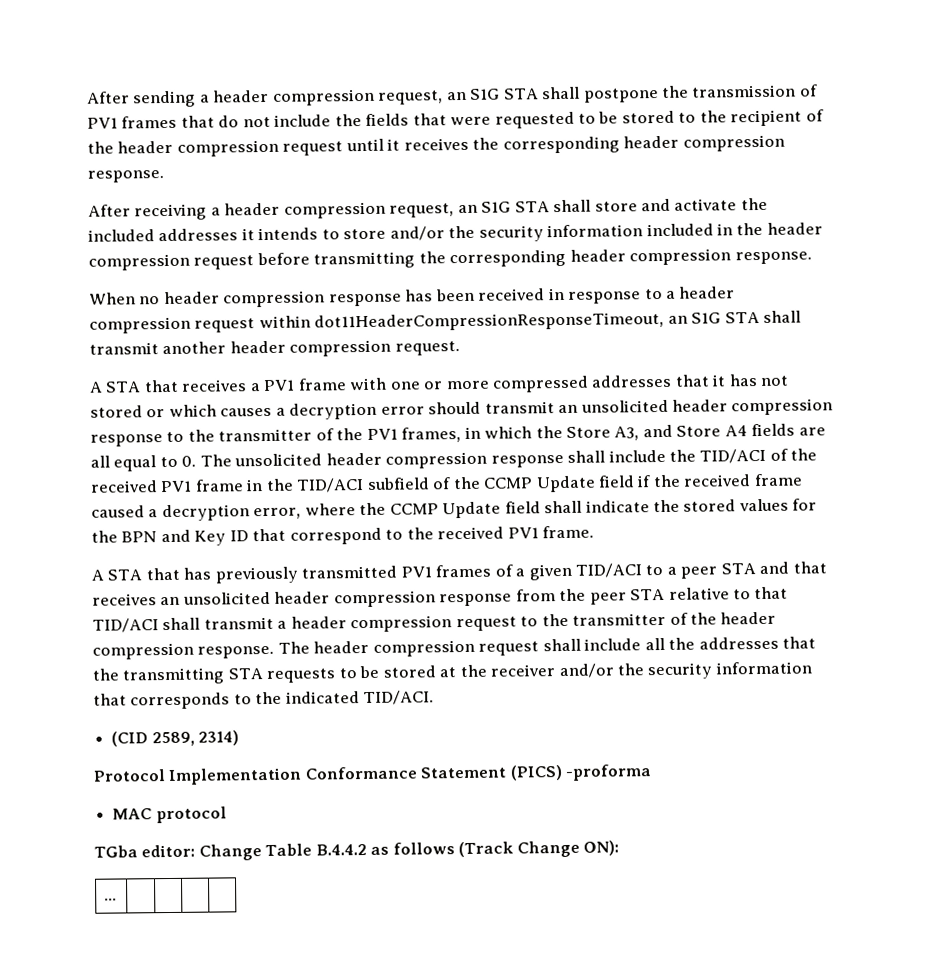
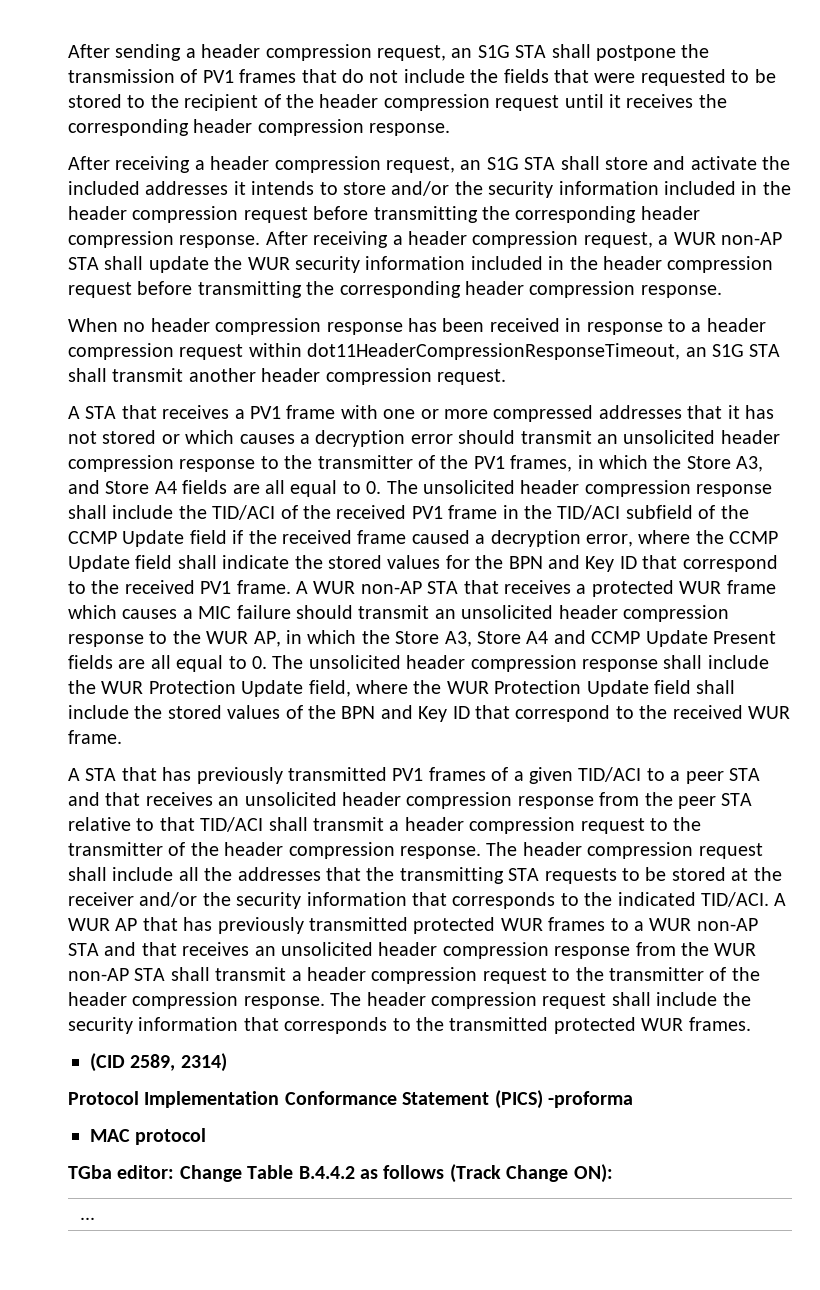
+ After receiving a header compression request, a WUR non-AP STA shall update the WUR security information included in the header compression request before transmitting the corresponding header compression response.
+ A WUR non-AP STA that receives a protected WUR frame which causes a MIC failure should transmit an unsolicited header compression response to the WUR AP, in which the Store A3, Store A4 and CCMP Update Present fields are all equal to 0. The unsolicited header compression response shall include the WUR Protection Update field, where the WUR Protection Update field shall include the stored values of the BPN and Key ID that correspond to the received WUR frame.
+ A WUR AP that has previously transmitted protected WUR frames to a WUR non-AP STA and that receives an unsolicited header compression response from the WUR non-AP STA shall transmit a header compression request to the transmitter of the header compression response. The header compression request shall include the security information that corresponds to the transmitted protected WUR frames.

